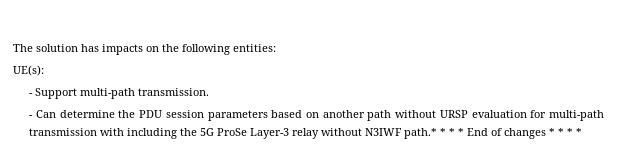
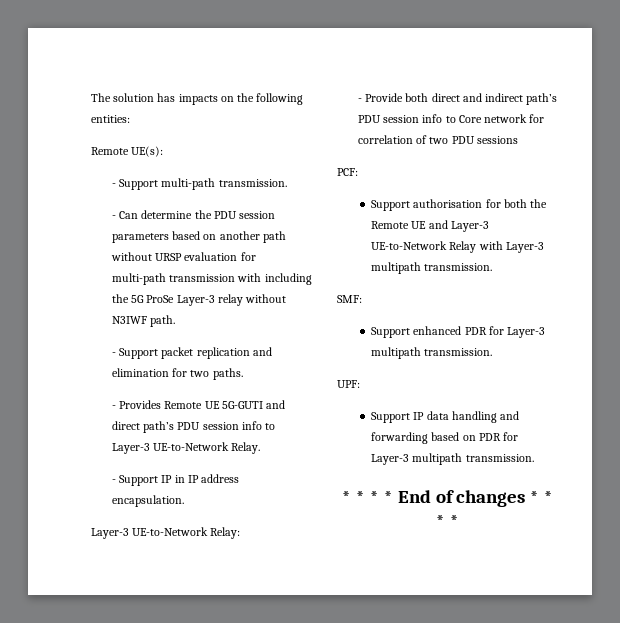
- UE(s):
+ Remote UE(s):
- - Can determine the PDU session parameters based on another path without URSP evaluation for multi-path transmission with including the 5G ProSe Layer-3 relay without N3IWF path.* * * * End of changes * * * *
+ - Can determine the PDU session parameters based on another path without URSP evaluation for multi-path transmission with including the 5G ProSe Layer-3 relay without N3IWF path.
+ - Support packet replication and elimination for two paths.
+ - Provides Remote UE 5G-GUTI and direct path’s PDU session info to Layer-3 UE-to-Network Relay.
+ - Support IP in IP address encapsulation.
+ Layer-3 UE-to-Network Relay:
+ - Provide both direct and indirect path’s PDU session info to Core network for correlation of two PDU sessions
+ PCF:
+ Support authorisation for both the Remote UE and Layer-3 UE-to-Network Relay with Layer-3 multipath transmission.
+ SMF:
+ Support enhanced PDR for Layer-3 multipath transmission.
+ UPF:
+ Support IP data handling and forwarding based on PDR for Layer-3 multipath transmission.
+ * * * * End of changes * * * *

